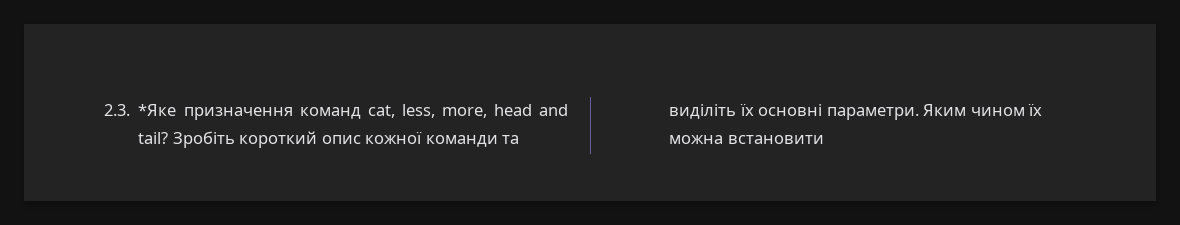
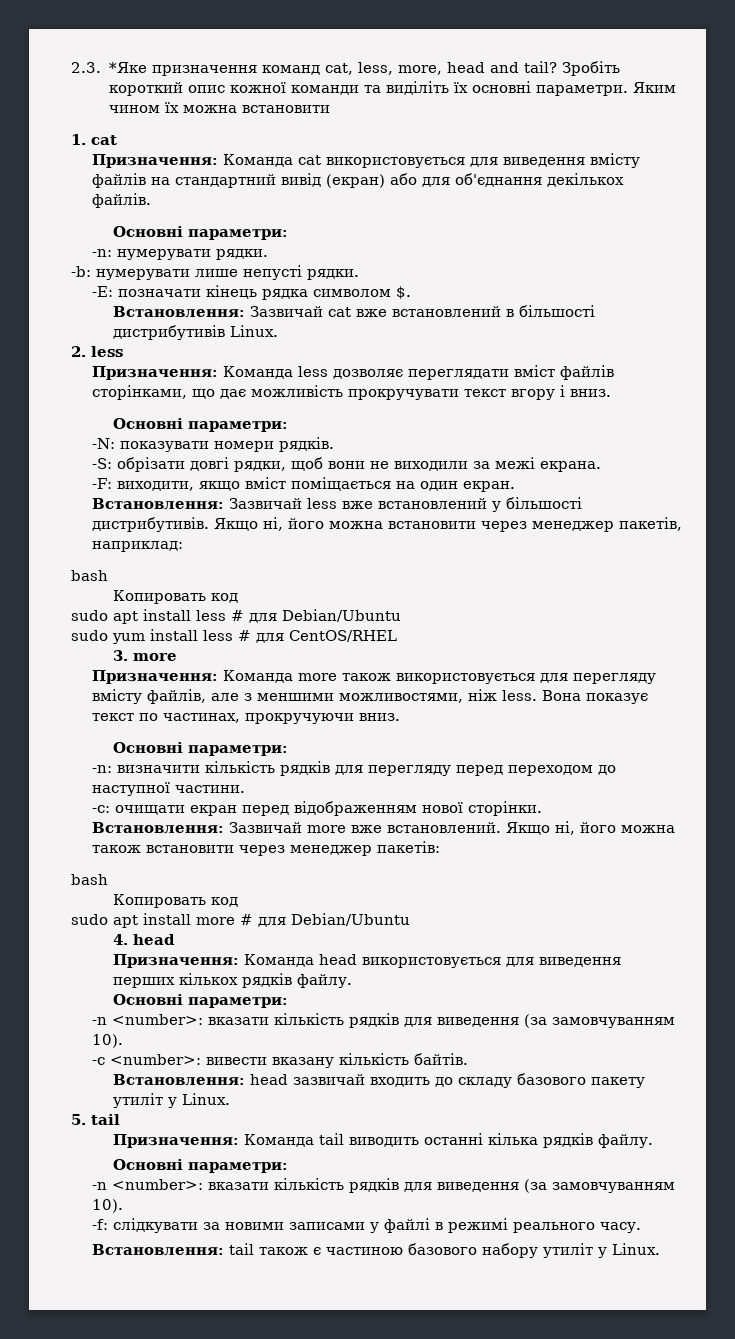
+ 1. cat
+ Призначення: Команда cat використовується для виведення вмісту файлів на стандартний вивід (екран) або для об'єднання декількох файлів.
+ Основні параметри:
+ -n: нумерувати рядки.
+ -b: нумерувати лише непусті рядки.
+ -E: позначати кінець рядка символом $.
+ Встановлення: Зазвичай cat вже встановлений в більшості дистрибутивів Linux.
+ 2. less
+ Призначення: Команда less дозволяє переглядати вміст файлів сторінками, що дає можливість прокручувати текст вгору і вниз.
+ Основні параметри:
+ -N: показувати номери рядків.
+ -S: обрізати довгі рядки, щоб вони не виходили за межі екрана.
+ -F: виходити, якщо вміст поміщається на один екран.
+ Встановлення: Зазвичай less вже встановлений у більшості дистрибутивів. Якщо ні, його можна встановити через менеджер пакетів, наприклад:
+ bash
+ Копировать код
+ sudo apt install less # для Debian/Ubuntu
+ sudo yum install less # для CentOS/RHEL
+ 3. more
+ Призначення: Команда more також використовується для перегляду вмісту файлів, але з меншими можливостями, ніж less. Вона показує текст по частинах, прокручуючи вниз.
+ Основні параметри:
+ -n: визначити кількість рядків для перегляду перед переходом до наступної частини.
+ -c: очищати екран перед відображенням нової сторінки.
+ Встановлення: Зазвичай more вже встановлений. Якщо ні, його можна також встановити через менеджер пакетів:
+ bash
+ Копировать код
+ sudo apt install more # для Debian/Ubuntu
+ 4. head
+ Призначення: Команда head використовується для виведення перших кількох рядків файлу.
+ Основні параметри:
+ -n <number>: вказати кількість рядків для виведення (за замовчуванням 10).
+ -c <number>: вивести вказану кількість байтів.
+ Встановлення: head зазвичай входить до складу базового пакету утиліт у Linux.
+ 5. tail
+ Призначення: Команда tail виводить останні кілька рядків файлу.
+ Основні параметри:
+ -n <number>: вказати кількість рядків для виведення (за замовчуванням 10).
+ -f: слідкувати за новими записами у файлі в режимі реального часу.
+ Встановлення: tail також є частиною базового набору утиліт у Linux.

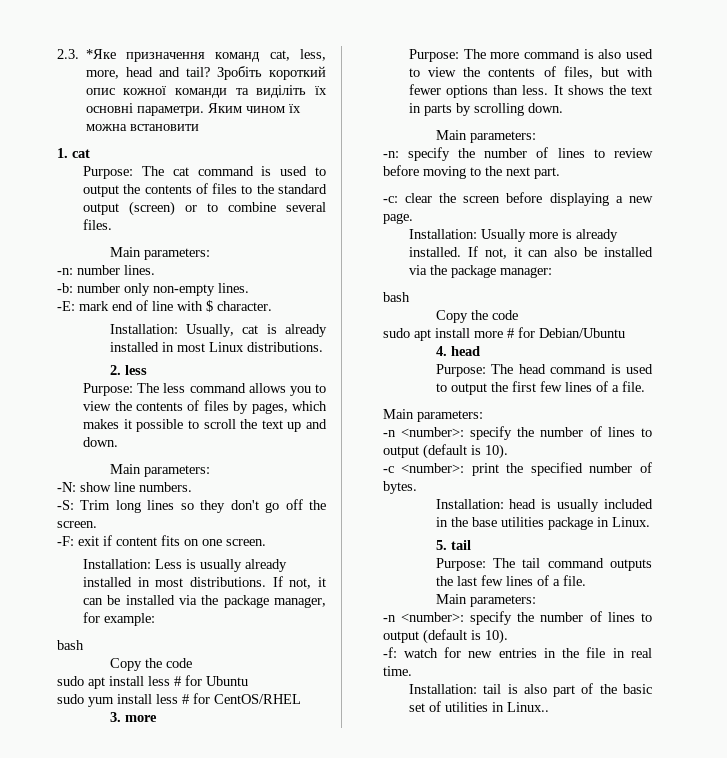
- Призначення: Команда cat використовується для виведення вмісту файлів на стандартний вивід (екран) або для об'єднання декількох файлів.
- Основні параметри:
- -n: нумерувати рядки.
+ Purpose: The cat command is used to output the contents of files to the standard output (screen) or to combine several files.
+ Main parameters:
+ -n: number lines.
- -b: нумерувати лише непусті рядки.
- -E: позначати кінець рядка символом $.
- Встановлення: Зазвичай cat вже встановлений в більшості дистрибутивів Linux.
+ -b: number only non-empty lines.
+ -E: mark end of line with $ character.
+ Installation: Usually, cat is already installed in most Linux distributions.
  2. less
- Призначення: Команда less дозволяє переглядати вміст файлів сторінками, що дає можливість прокручувати текст вгору і вниз.
- Основні параметри:
- -N: показувати номери рядків.
- -S: обрізати довгі рядки, щоб вони не виходили за межі екрана.
- -F: виходити, якщо вміст поміщається на один екран.
- Встановлення: Зазвичай less вже встановлений у більшості дистрибутивів. Якщо ні, його можна встановити через менеджер пакетів, наприклад:
+ Purpose: The less command allows you to view the contents of files by pages, which makes it possible to scroll the text up and down.
+ Main parameters:
+ -N: show line numbers.
+ -S: Trim long lines so they don't go off the screen.
+ -F: exit if content fits on one screen.
+ Installation: Less is usually already installed in most distributions. If not, it can be installed via the package manager, for example:
  bash
- Копировать код
+ Copy the code
- sudo apt install less # для Debian/Ubuntu
+ sudo apt install less # for Ubuntu
- sudo yum install less # для CentOS/RHEL
+ sudo yum install less # for CentOS/RHEL
- Призначення: Команда more також використовується для перегляду вмісту файлів, але з меншими можливостями, ніж less. Вона показує текст по частинах, прокручуючи вниз.
- Основні параметри:
- -n: визначити кількість рядків для перегляду перед переходом до наступної частини.
- -c: очищати екран перед відображенням нової сторінки.
- Встановлення: Зазвичай more вже встановлений. Якщо ні, його можна також встановити через менеджер пакетів:
+ Purpose: The more command is also used to view the contents of files, but with fewer options than less. It shows the text in parts by scrolling down.
+ Main parameters:
+ -n: specify the number of lines to review before moving to the next part.
+ -c: clear the screen before displaying a new page.
+ Installation: Usually more is already installed. If not, it can also be installed via the package manager:
  bash
- Копировать код
+ Copy the code
- sudo apt install more # для Debian/Ubuntu
+ sudo apt install more # for Debian/Ubuntu
- Призначення: Команда head використовується для виведення перших кількох рядків файлу.
- Основні параметри:
- -n <number>: вказати кількість рядків для виведення (за замовчуванням 10).
- -c <number>: вивести вказану кількість байтів.
- Встановлення: head зазвичай входить до складу базового пакету утиліт у Linux.
+ Purpose: The head command is used to output the first few lines of a file.
+ Main parameters:
+ -n <number>: specify the number of lines to output (default is 10).
+ -c <number>: print the specified number of bytes.
+ Installation: head is usually included in the base utilities package in Linux.
  5. tail
- Призначення: Команда tail виводить останні кілька рядків файлу.
- Основні параметри:
- -n <number>: вказати кількість рядків для виведення (за замовчуванням 10).
- -f: слідкувати за новими записами у файлі в режимі реального часу.
- Встановлення: tail також є частиною базового набору утиліт у Linux.
+ Purpose: The tail command outputs the last few lines of a file.
+ Main parameters:
+ -n <number>: specify the number of lines to output (default is 10).
+ -f: watch for new entries in the file in real time.
+ Installation: tail is also part of the basic set of utilities in Linux..

